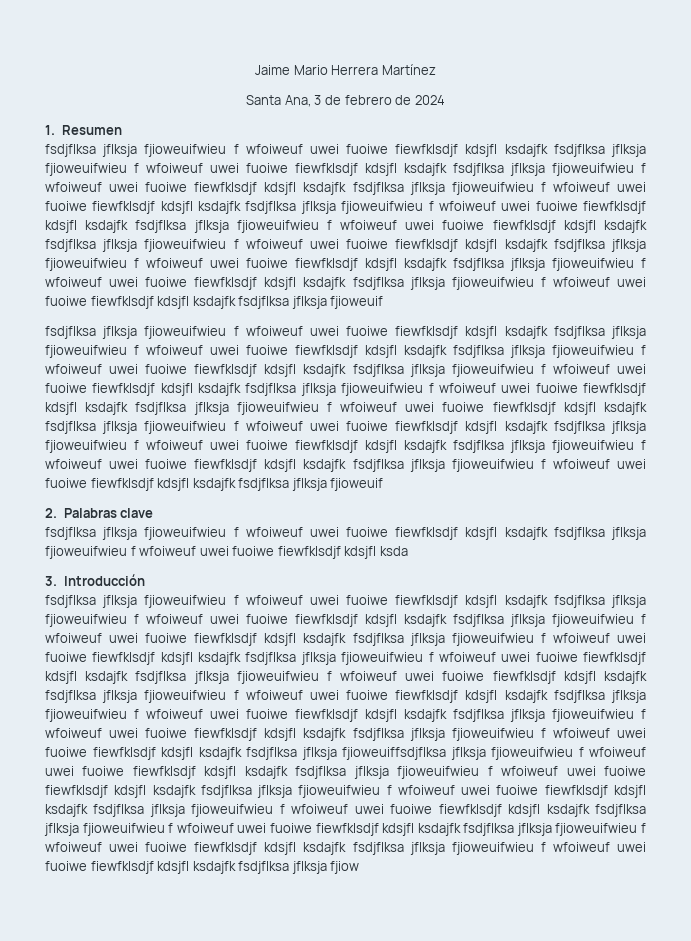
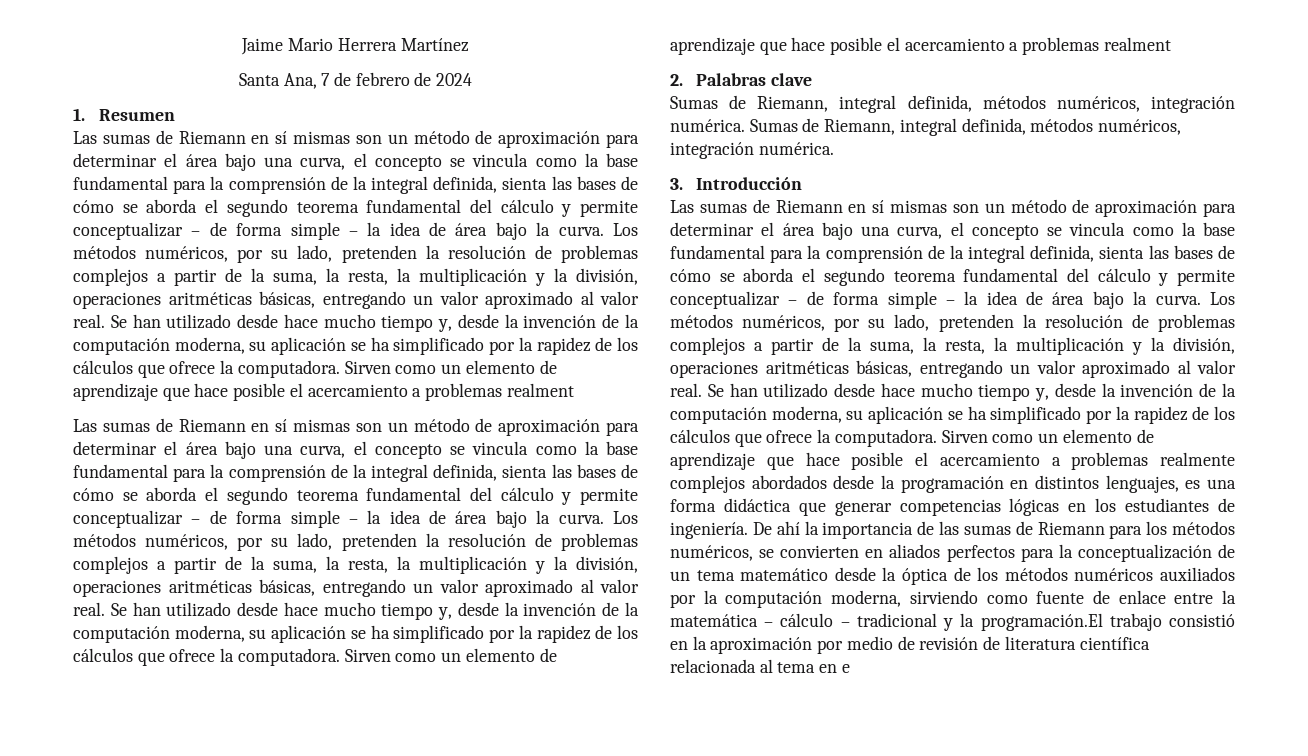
- Santa Ana, 3 de febrero de 2024
+ Santa Ana, 7 de febrero de 2024
  1. Resumen
- fsdjflksa jflksja fjioweuifwieu f wfoiweuf uwei fuoiwe fiewfklsdjf kdsjfl ksdajfk fsdjflksa jflksja fjioweuifwieu f wfoiweuf uwei fuoiwe fiewfklsdjf kdsjfl ksdajfk fsdjflksa jflksja fjioweuifwieu f wfoiweuf uwei fuoiwe fiewfklsdjf kdsjfl ksdajfk fsdjflksa jflksja fjioweuifwieu f wfoiweuf uwei fuoiwe fiewfklsdjf kdsjfl ksdajfk fsdjflksa jflksja fjioweuifwieu f wfoiweuf uwei fuoiwe fiewfklsdjf kdsjfl ksdajfk fsdjflksa jflksja fjioweuifwieu f wfoiweuf uwei fuoiwe fiewfklsdjf kdsjfl ksdajfk fsdjflksa jflksja fjioweuifwieu f wfoiweuf uwei fuoiwe fiewfklsdjf kdsjfl ksdajfk fsdjflksa jflksja fjioweuifwieu f wfoiweuf uwei fuoiwe fiewfklsdjf kdsjfl ksdajfk fsdjflksa jflksja fjioweuifwieu f wfoiweuf uwei fuoiwe fiewfklsdjf kdsjfl ksdajfk fsdjflksa jflksja fjioweuifwieu f wfoiweuf uwei fuoiwe fiewfklsdjf kdsjfl ksdajfk fsdjflksa jflksja fjioweuif
- fsdjflksa jflksja fjioweuifwieu f wfoiweuf uwei fuoiwe fiewfklsdjf kdsjfl ksdajfk fsdjflksa jflksja fjioweuifwieu f wfoiweuf uwei fuoiwe fiewfklsdjf kdsjfl ksdajfk fsdjflksa jflksja fjioweuifwieu f wfoiweuf uwei fuoiwe fiewfklsdjf kdsjfl ksdajfk fsdjflksa jflksja fjioweuifwieu f wfoiweuf uwei fuoiwe fiewfklsdjf kdsjfl ksdajfk fsdjflksa jflksja fjioweuifwieu f wfoiweuf uwei fuoiwe fiewfklsdjf kdsjfl ksdajfk fsdjflksa jflksja fjioweuifwieu f wfoiweuf uwei fuoiwe fiewfklsdjf kdsjfl ksdajfk fsdjflksa jflksja fjioweuifwieu f wfoiweuf uwei fuoiwe fiewfklsdjf kdsjfl ksdajfk fsdjflksa jflksja fjioweuifwieu f wfoiweuf uwei fuoiwe fiewfklsdjf kdsjfl ksdajfk fsdjflksa jflksja fjioweuifwieu f wfoiweuf uwei fuoiwe fiewfklsdjf kdsjfl ksdajfk fsdjflksa jflksja fjioweuifwieu f wfoiweuf uwei fuoiwe fiewfklsdjf kdsjfl ksdajfk fsdjflksa jflksja fjioweuif
+ Las sumas de Riemann en sí mismas son un método de aproximación para determinar el área bajo una curva, el concepto se vincula como la base fundamental para la comprensión de la integral definida, sienta las bases de cómo se aborda el segundo teorema fundamental del cálculo y permite conceptualizar – de forma simple – la idea de área bajo la curva. Los métodos numéricos, por su lado, pretenden la resolución de problemas complejos a partir de la suma, la resta, la multiplicación y la división, operaciones aritméticas básicas, entregando un valor aproximado al valor real. Se han utilizado desde hace mucho tiempo y, desde la invención de la computación moderna, su aplicación se ha simplificado por la rapidez de los cálculos que ofrece la computadora. Sirven como un elemento de aprendizaje que hace posible el acercamiento a problemas realment
+ Las sumas de Riemann en sí mismas son un método de aproximación para determinar el área bajo una curva, el concepto se vincula como la base fundamental para la comprensión de la integral definida, sienta las bases de cómo se aborda el segundo teorema fundamental del cálculo y permite conceptualizar – de forma simple – la idea de área bajo la curva. Los métodos numéricos, por su lado, pretenden la resolución de problemas complejos a partir de la suma, la resta, la multiplicación y la división, operaciones aritméticas básicas, entregando un valor aproximado al valor real. Se han utilizado desde hace mucho tiempo y, desde la invención de la computación moderna, su aplicación se ha simplificado por la rapidez de los cálculos que ofrece la computadora. Sirven como un elemento de aprendizaje que hace posible el acercamiento a problemas realment
  2. Palabras clave
- fsdjflksa jflksja fjioweuifwieu f wfoiweuf uwei fuoiwe fiewfklsdjf kdsjfl ksdajfk fsdjflksa jflksja fjioweuifwieu f wfoiweuf uwei fuoiwe fiewfklsdjf kdsjfl ksda
+ Sumas de Riemann, integral definida, métodos numéricos, integración numérica. Sumas de Riemann, integral definida, métodos numéricos, integración numérica.
  3. Introducción
- fsdjflksa jflksja fjioweuifwieu f wfoiweuf uwei fuoiwe fiewfklsdjf kdsjfl ksdajfk fsdjflksa jflksja fjioweuifwieu f wfoiweuf uwei fuoiwe fiewfklsdjf kdsjfl ksdajfk fsdjflksa jflksja fjioweuifwieu f wfoiweuf uwei fuoiwe fiewfklsdjf kdsjfl ksdajfk fsdjflksa jflksja fjioweuifwieu f wfoiweuf uwei fuoiwe fiewfklsdjf kdsjfl ksdajfk fsdjflksa jflksja fjioweuifwieu f wfoiweuf uwei fuoiwe fiewfklsdjf kdsjfl ksdajfk fsdjflksa jflksja fjioweuifwieu f wfoiweuf uwei fuoiwe fiewfklsdjf kdsjfl ksdajfk fsdjflksa jflksja fjioweuifwieu f wfoiweuf uwei fuoiwe fiewfklsdjf kdsjfl ksdajfk fsdjflksa jflksja fjioweuifwieu f wfoiweuf uwei fuoiwe fiewfklsdjf kdsjfl ksdajfk fsdjflksa jflksja fjioweuifwieu f wfoiweuf uwei fuoiwe fiewfklsdjf kdsjfl ksdajfk fsdjflksa jflksja fjioweuifwieu f wfoiweuf uwei fuoiwe fiewfklsdjf kdsjfl ksdajfk fsdjflksa jflksja fjioweuiffsdjflksa jflksja fjioweuifwieu f wfoiweuf uwei fuoiwe fiewfklsdjf kdsjfl ksdajfk fsdjflksa jflksja fjioweuifwieu f wfoiweuf uwei fuoiwe fiewfklsdjf kdsjfl ksdajfk fsdjflksa jflksja fjioweuifwieu f wfoiweuf uwei fuoiwe fiewfklsdjf kdsjfl ksdajfk fsdjflksa jflksja fjioweuifwieu f wfoiweuf uwei fuoiwe fiewfklsdjf kdsjfl ksdajfk fsdjflksa jflksja fjioweuifwieu f wfoiweuf uwei fuoiwe fiewfklsdjf kdsjfl ksdajfk fsdjflksa jflksja fjioweuifwieu f wfoiweuf uwei fuoiwe fiewfklsdjf kdsjfl ksdajfk fsdjflksa jflksja fjioweuifwieu f wfoiweuf uwei fuoiwe fiewfklsdjf kdsjfl ksdajfk fsdjflksa jflksja fjiow
+ Las sumas de Riemann en sí mismas son un método de aproximación para determinar el área bajo una curva, el concepto se vincula como la base fundamental para la comprensión de la integral definida, sienta las bases de cómo se aborda el segundo teorema fundamental del cálculo y permite conceptualizar – de forma simple – la idea de área bajo la curva. Los métodos numéricos, por su lado, pretenden la resolución de problemas complejos a partir de la suma, la resta, la multiplicación y la división, operaciones aritméticas básicas, entregando un valor aproximado al valor real. Se han utilizado desde hace mucho tiempo y, desde la invención de la computación moderna, su aplicación se ha simplificado por la rapidez de los cálculos que ofrece la computadora. Sirven como un elemento de aprendizaje que hace posible el acercamiento a problemas realmente complejos abordados desde la programación en distintos lenguajes, es una forma didáctica que generar competencias lógicas en los estudiantes de ingeniería. De ahí la importancia de las sumas de Riemann para los métodos numéricos, se convierten en aliados perfectos para la conceptualización de un tema matemático desde la óptica de los métodos numéricos auxiliados por la computación moderna, sirviendo como fuente de enlace entre la matemática – cálculo – tradicional y la programación.El trabajo consistió en la aproximación por medio de revisión de literatura científica relacionada al tema en e

